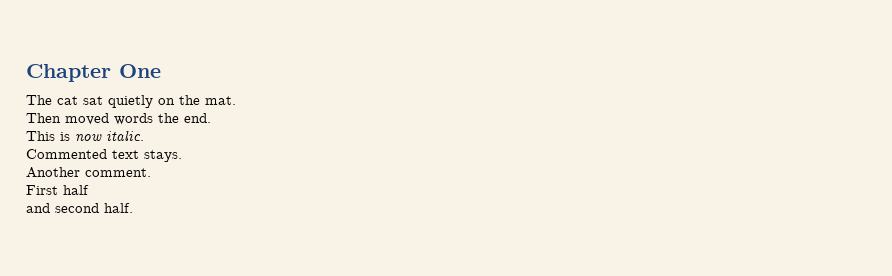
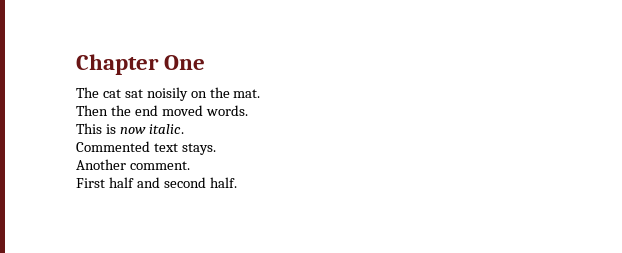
- The cat sat quietly on the mat.
+ The cat sat noisily on the mat.
- Then moved words the end.
+ Then the end moved words.
- First half
- and second half.
+ First half and second half.

